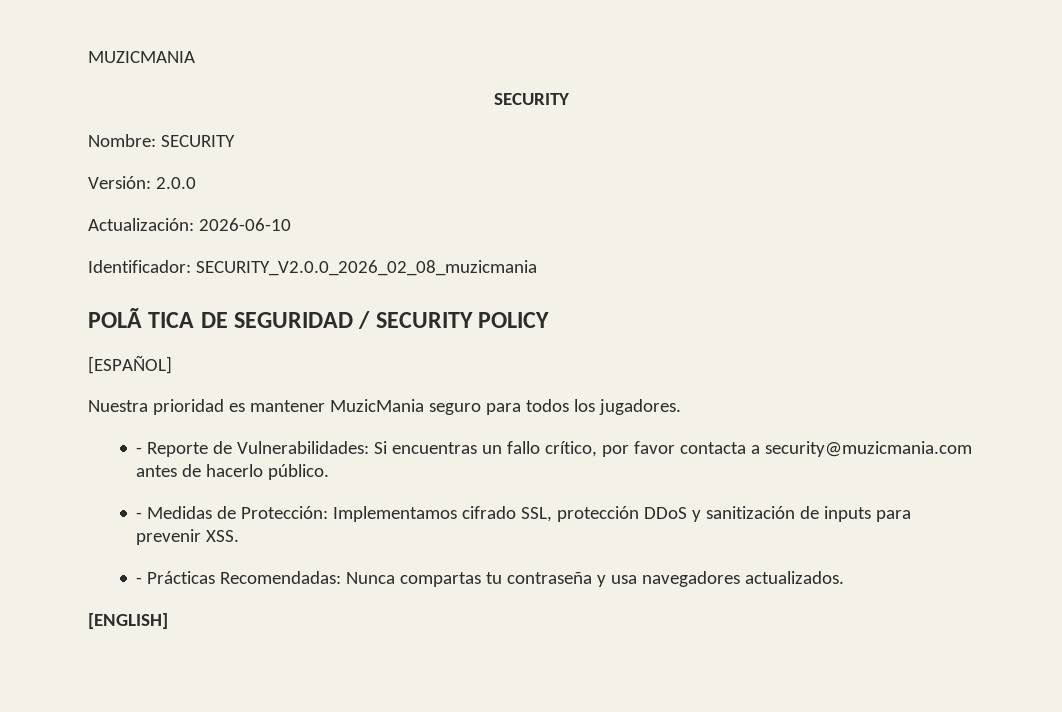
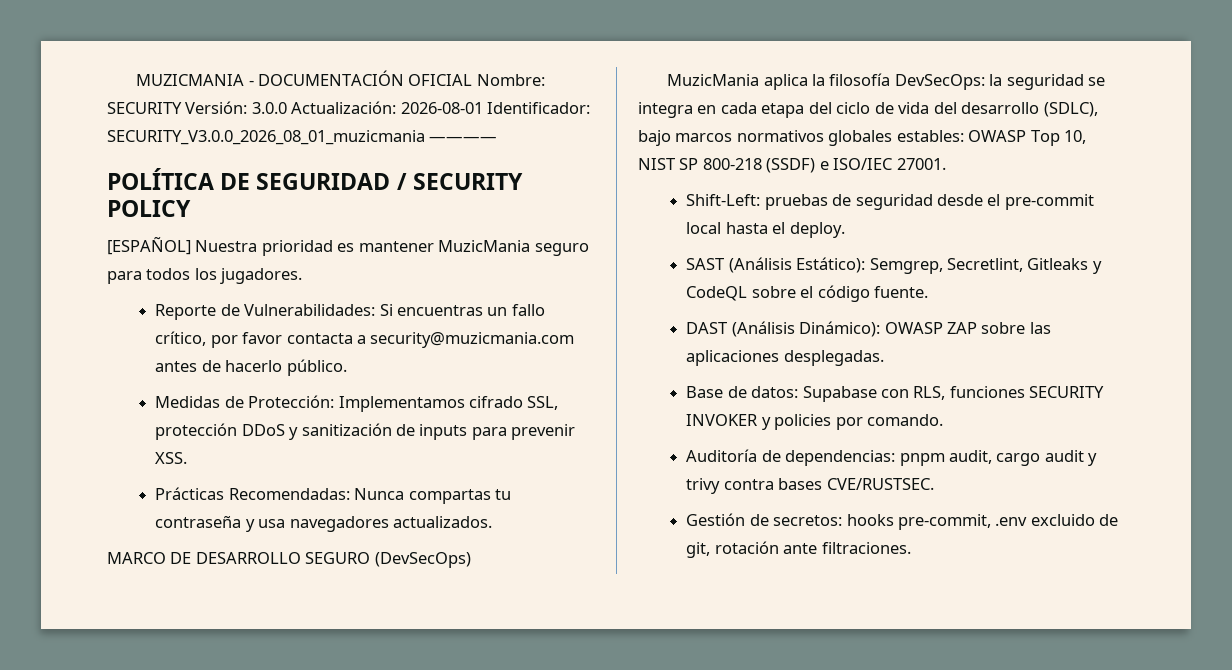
- MUZICMANIA
- SECURITY
- Nombre: SECURITY
- Versión: 2.0.0
- Actualización: 2026-06-10
- Identificador: SECURITY_V2.0.0_2026_02_08_muzicmania
- POLÃ TICA DE SEGURIDAD / SECURITY POLICY
+ MUZICMANIA - DOCUMENTACIÓN OFICIAL Nombre: SECURITY Versión: 3.0.0 Actualización: 2026-08-01 Identificador: SECURITY_V3.0.0_2026_08_01_muzicmania ————
+ POLÍTICA DE SEGURIDAD / SECURITY POLICY
- [ESPAÑOL]
- Nuestra prioridad es mantener MuzicMania seguro para todos los jugadores.
+ [ESPAÑOL] Nuestra prioridad es mantener MuzicMania seguro para todos los jugadores.
- - Reporte de Vulnerabilidades: Si encuentras un fallo crítico, por favor contacta a security@muzicmania.com antes de hacerlo público.
+ Reporte de Vulnerabilidades: Si encuentras un fallo crítico, por favor contacta a security@muzicmania.com antes de hacerlo público.
- - Medidas de Protección: Implementamos cifrado SSL, protección DDoS y sanitización de inputs para prevenir XSS.
+ Medidas de Protección: Implementamos cifrado SSL, protección DDoS y sanitización de inputs para prevenir XSS.
- - Prácticas Recomendadas: Nunca compartas tu contraseña y usa navegadores actualizados.
+ Prácticas Recomendadas: Nunca compartas tu contraseña y usa navegadores actualizados.
- [ENGLISH]
+ MARCO DE DESARROLLO SEGURO (DevSecOps)
+ MuzicMania aplica la filosofía DevSecOps: la seguridad se integra en cada etapa del ciclo de vida del desarrollo (SDLC), bajo marcos normativos globales estables: OWASP Top 10, NIST SP 800-218 (SSDF) e ISO/IEC 27001.
+ Shift-Left: pruebas de seguridad desde el pre-commit local hasta el deploy.
+ SAST (Análisis Estático): Semgrep, Secretlint, Gitleaks y CodeQL sobre el código fuente.
+ DAST (Análisis Dinámico): OWASP ZAP sobre las aplicaciones desplegadas.
+ Base de datos: Supabase con RLS, funciones SECURITY INVOKER y policies por comando.
+ Auditoría de dependencias: pnpm audit, cargo audit y trivy contra bases CVE/RUSTSEC.
+ Gestión de secretos: hooks pre-commit, .env excluido de git, rotación ante filtraciones.

